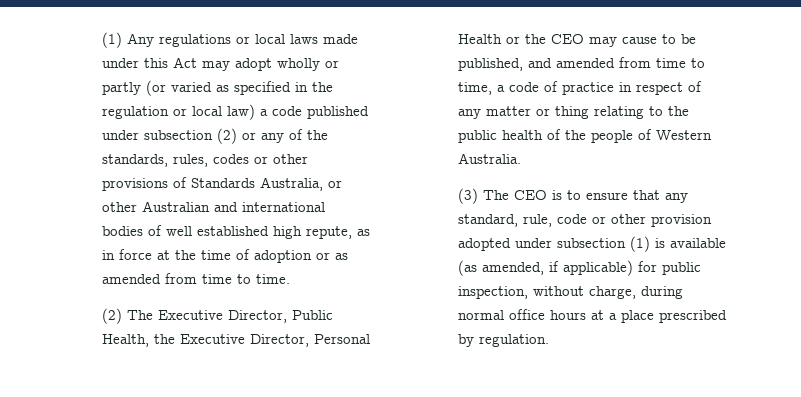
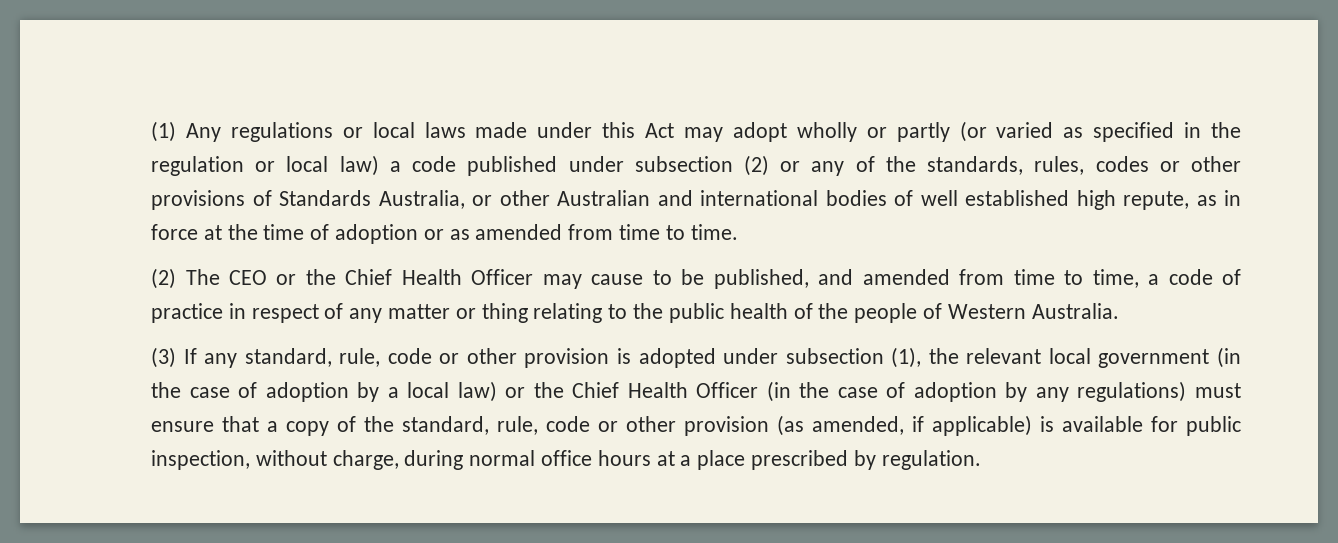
- (2) The Executive Director, Public Health, the Executive Director, Personal Health or the CEO may cause to be published, and amended from time to time, a code of practice in respect of any matter or thing relating to the public health of the people of Western Australia.
+ (2) The CEO or the Chief Health Officer may cause to be published, and amended from time to time, a code of practice in respect of any matter or thing relating to the public health of the people of Western Australia.
- (3) The CEO is to ensure that any standard, rule, code or other provision adopted under subsection (1) is available (as amended, if applicable) for public inspection, without charge, during normal office hours at a place prescribed by regulation.
+ (3) If any standard, rule, code or other provision is adopted under subsection (1), the relevant local government (in the case of adoption by a local law) or the Chief Health Officer (in the case of adoption by any regulations) must ensure that a copy of the standard, rule, code or other provision (as amended, if applicable) is available for public inspection, without charge, during normal office hours at a place prescribed by regulation.

